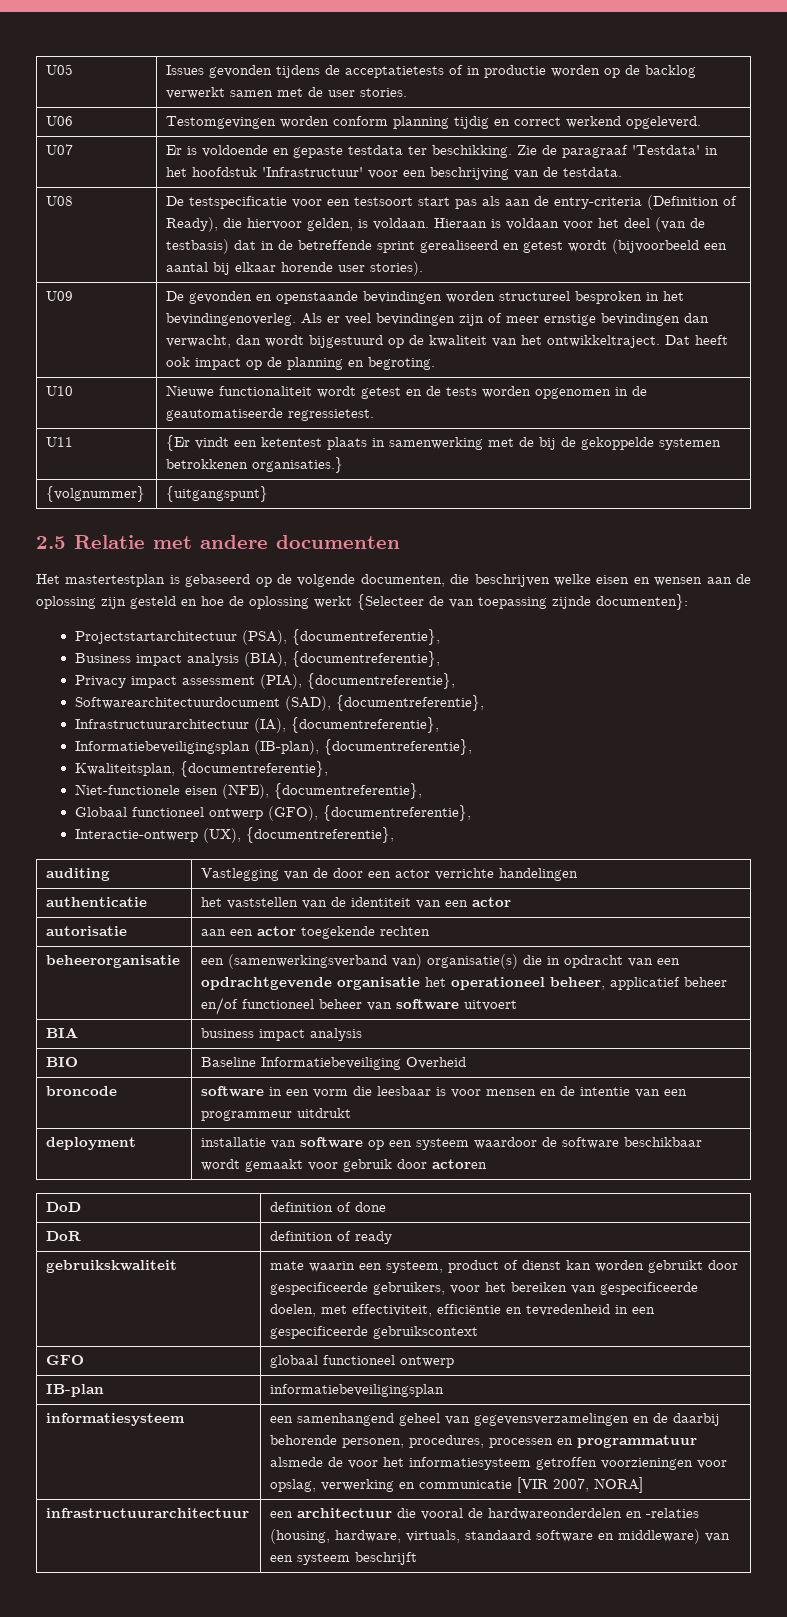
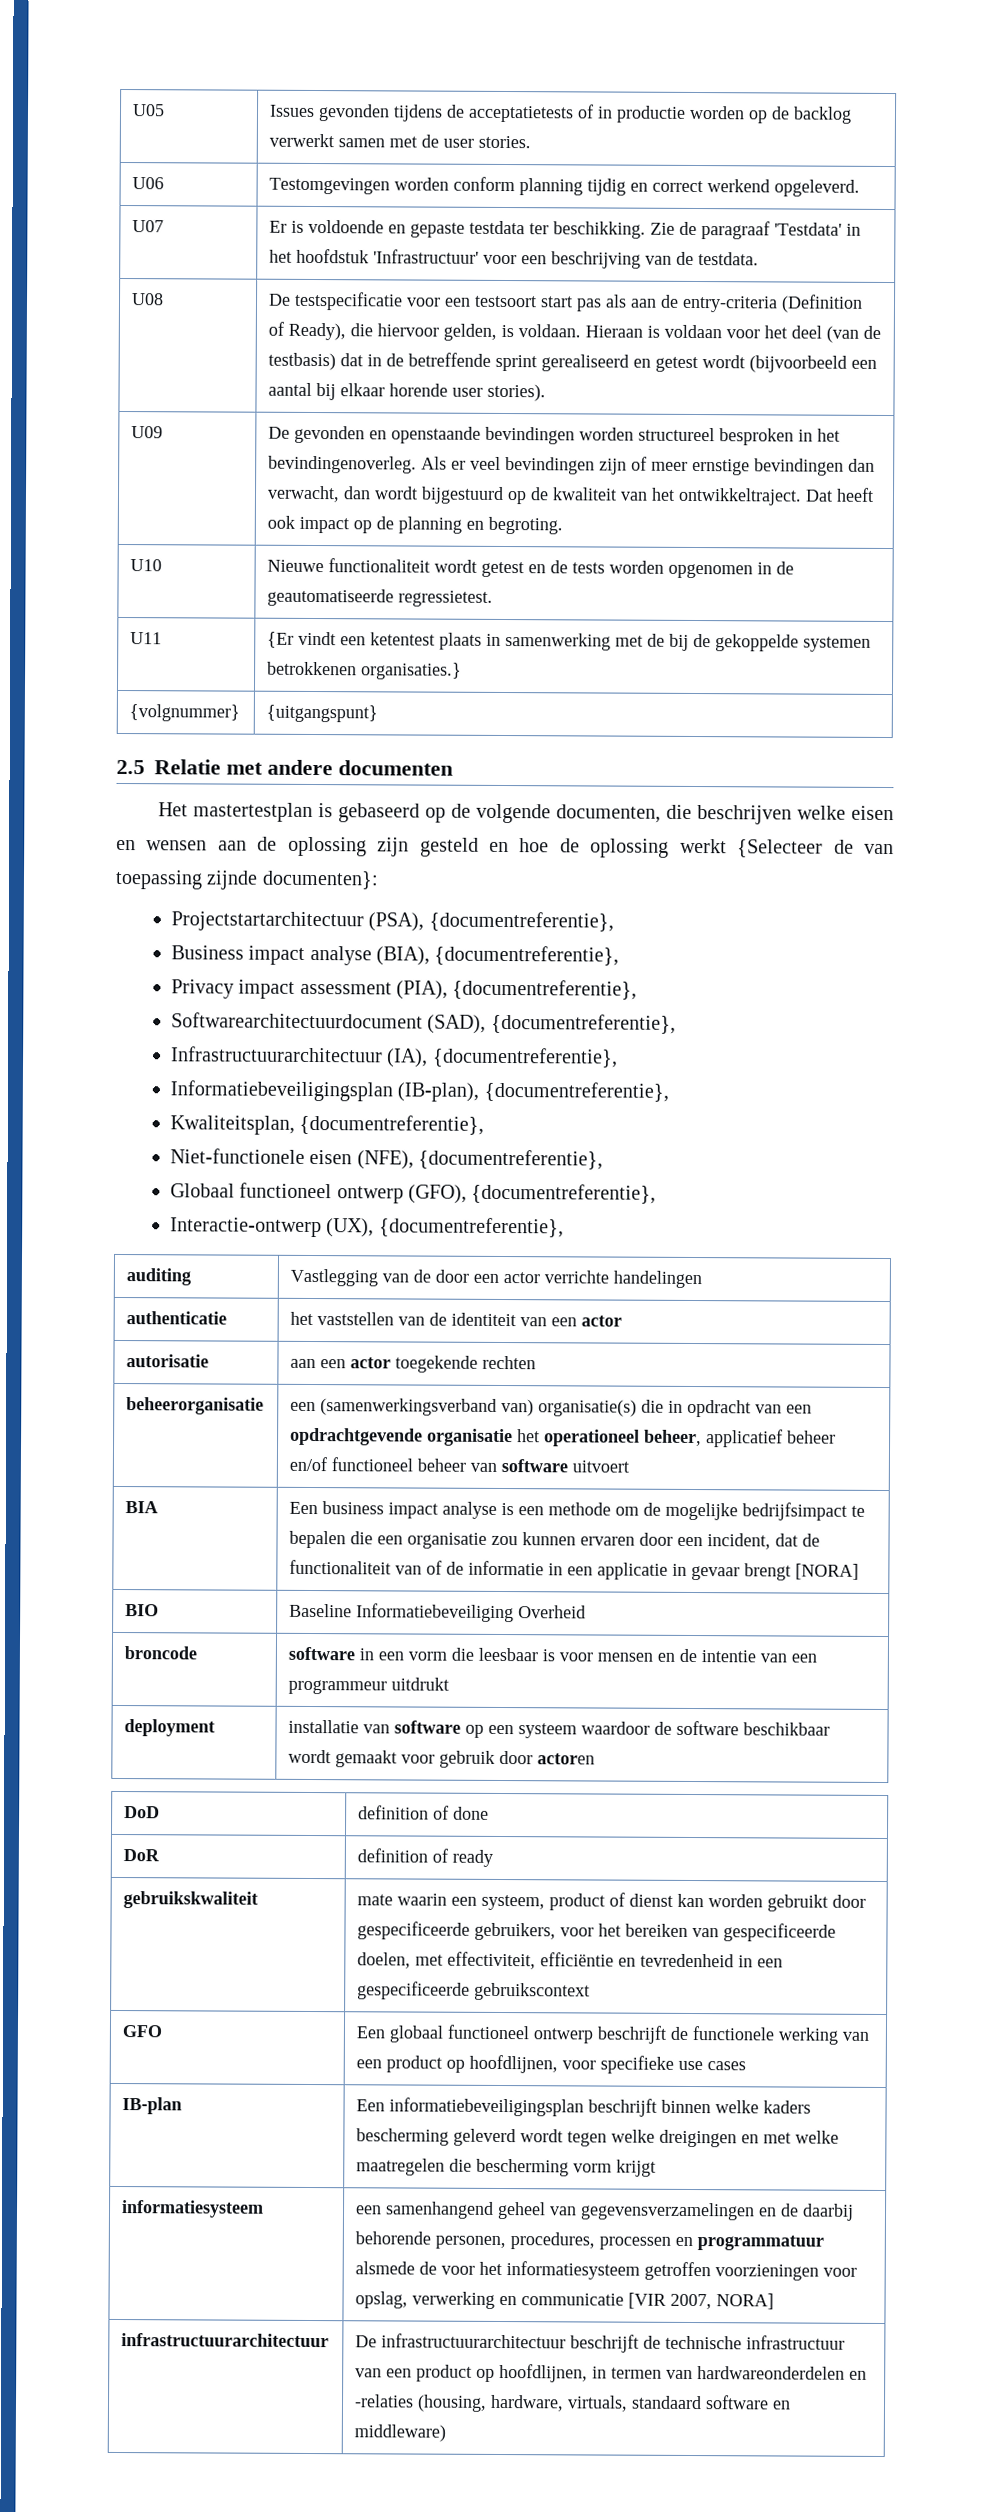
- Business impact analysis (BIA), {documentreferentie},
+ Business impact analyse (BIA), {documentreferentie},
- BIA | business impact analysis
+ BIA | Een business impact analyse is een methode om de mogelijke bedrijfsimpact te bepalen die een organisatie zou kunnen ervaren door een incident, dat de functionaliteit van of de informatie in een applicatie in gevaar brengt [NORA]
- GFO | globaal functioneel ontwerp
+ GFO | Een globaal functioneel ontwerp beschrijft de functionele werking van een product op hoofdlijnen, voor specifieke use cases
- IB-plan | informatiebeveiligingsplan
+ IB-plan | Een informatiebeveiligingsplan beschrijft binnen welke kaders bescherming geleverd wordt tegen welke dreigingen en met welke maatregelen die bescherming vorm krijgt
- infrastructuurarchitectuur | een architectuur die vooral de hardwareonderdelen en -relaties (housing, hardware, virtuals, standaard software en middleware) van een systeem beschrijft
+ infrastructuurarchitectuur | De infrastructuurarchitectuur beschrijft de technische infrastructuur van een product op hoofdlijnen, in termen van hardwareonderdelen en -relaties (housing, hardware, virtuals, standaard software en middleware)

